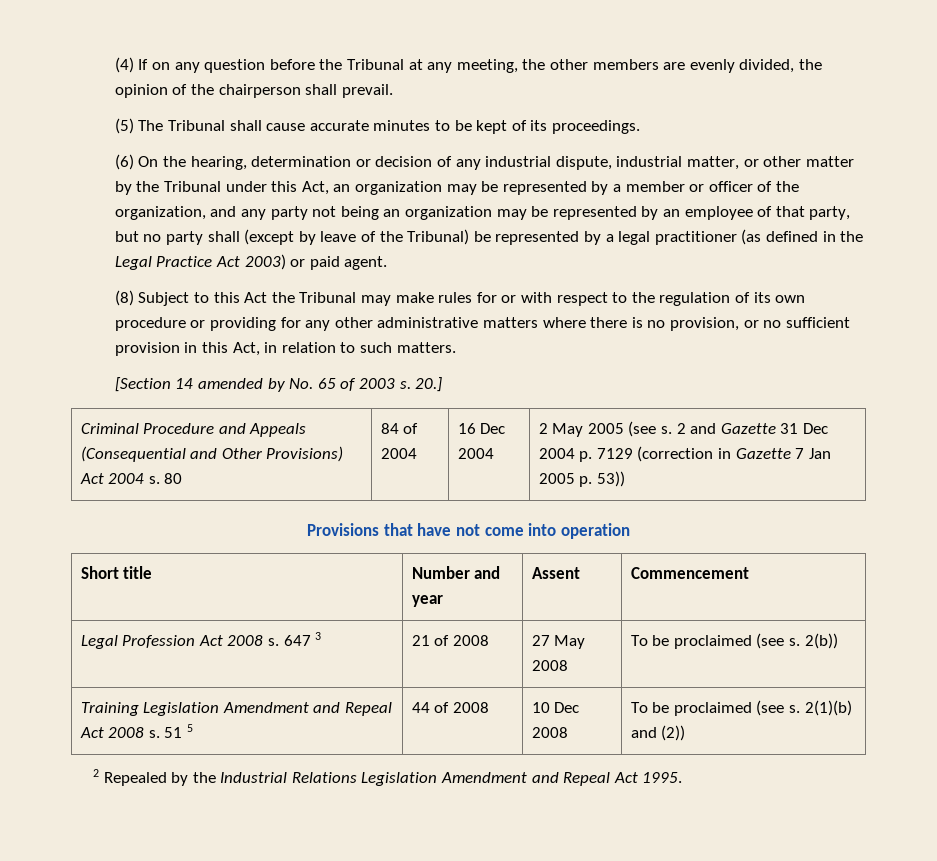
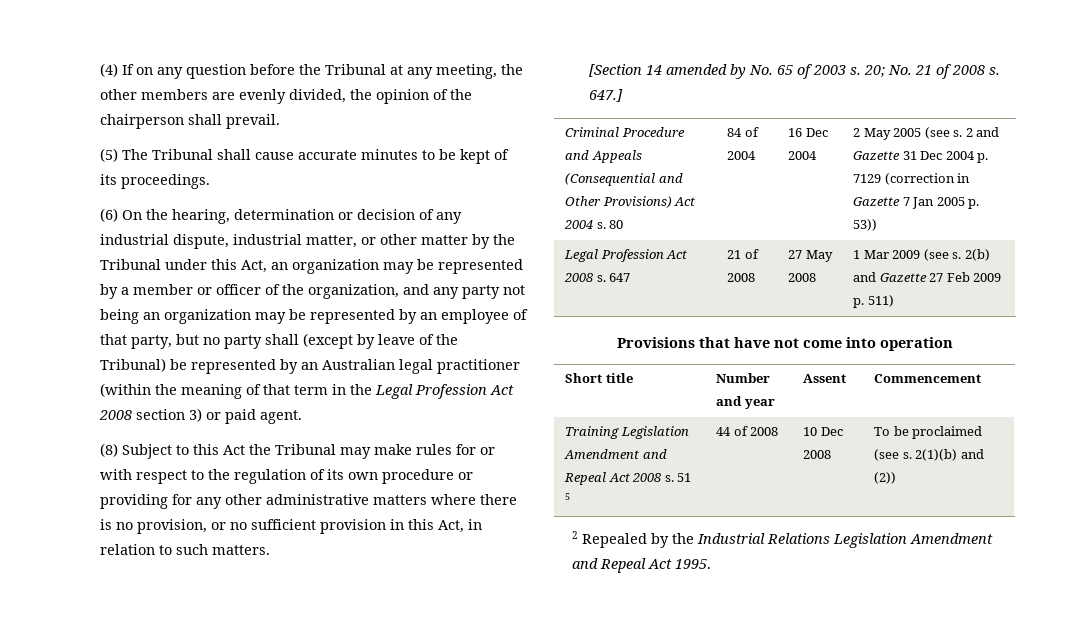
- (6) On the hearing, determination or decision of any industrial dispute, industrial matter, or other matter by the Tribunal under this Act, an organization may be represented by a member or officer of the organization, and any party not being an organization may be represented by an employee of that party, but no party shall (except by leave of the Tribunal) be represented by a legal practitioner (as defined in the Legal Practice Act 2003) or paid agent.
+ (6) On the hearing, determination or decision of any industrial dispute, industrial matter, or other matter by the Tribunal under this Act, an organization may be represented by a member or officer of the organization, and any party not being an organization may be represented by an employee of that party, but no party shall (except by leave of the Tribunal) be represented by an Australian legal practitioner (within the meaning of that term in the Legal Profession Act 2008 section 3) or paid agent.
- 20.]
+ 20; No. 21 of 2008 s. 647.]
+ Legal Profession Act 2008 s. 647 | 21 of 2008 | 27 May 2008 | 1 Mar 2009 (see s. 2(b) and Gazette 27 Feb 2009 p. 511)
- Legal Profession Act 2008 s. 647 3 | 21 of 2008 | 27 May 2008 | To be proclaimed (see s. 2(b))

